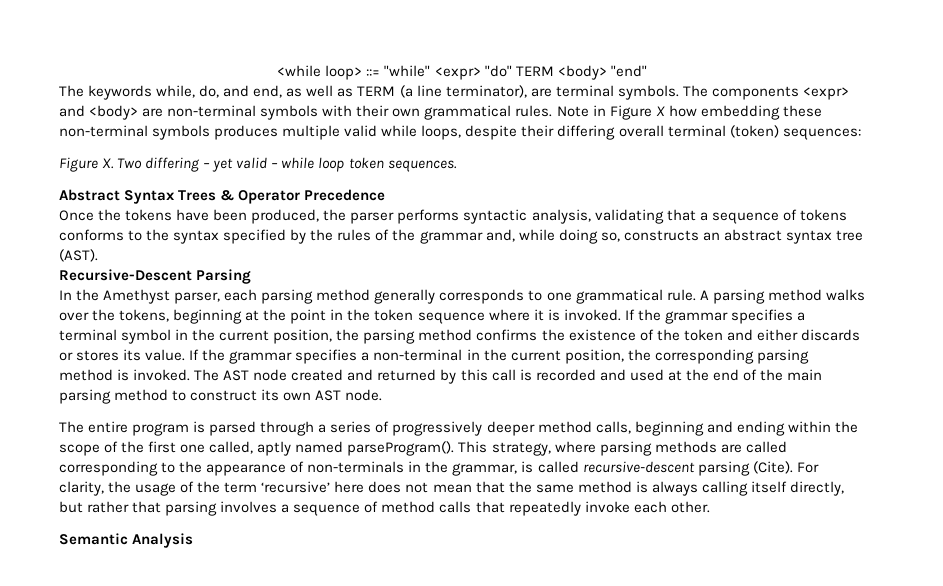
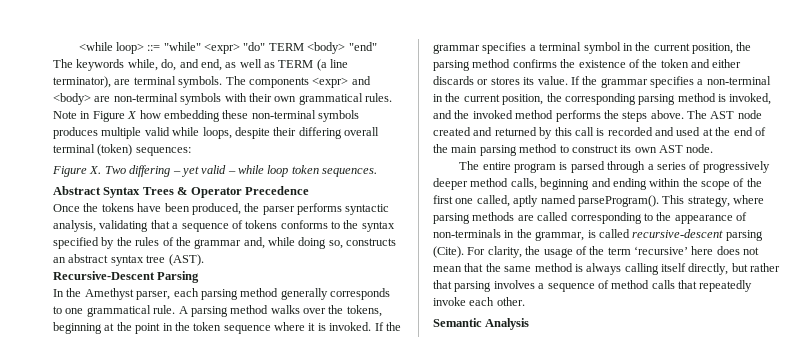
- If the grammar specifies a non-terminal in the current position, the corresponding parsing method is invoked.
+ If the grammar specifies a non-terminal in the current position, the corresponding parsing method is invoked, and the invoked method performs the steps above.

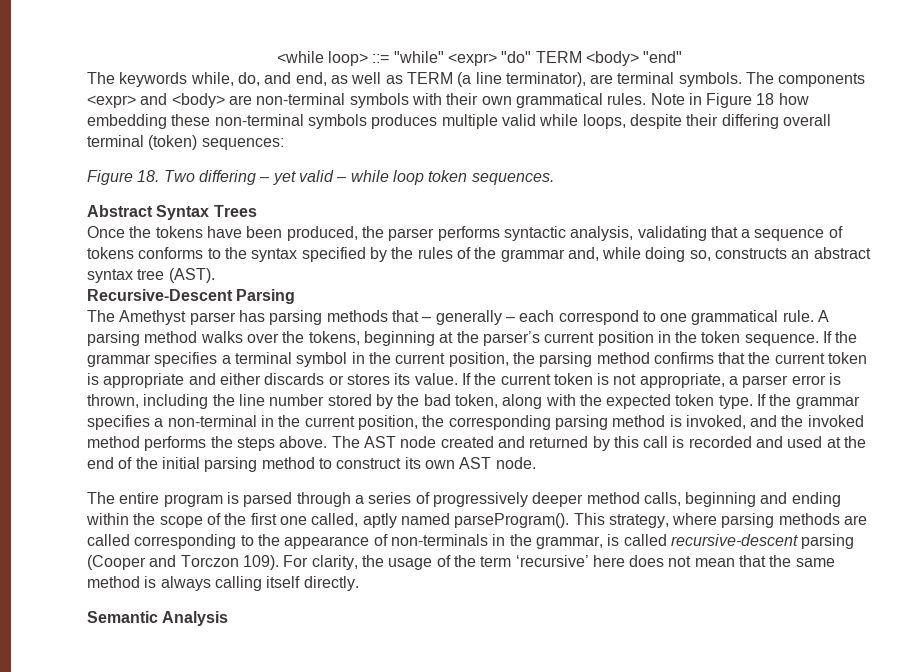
- Note in Figure X how embedding these non-terminal symbols produces multiple valid while loops, despite their differing overall terminal (token) sequences:
+ Note in Figure 18 how embedding these non-terminal symbols produces multiple valid while loops, despite their differing overall terminal (token) sequences:
- Figure X. Two differing – yet valid – while loop token sequences.
+ Figure 18. Two differing – yet valid – while loop token sequences.
- Abstract Syntax Trees & Operator Precedence
+ Abstract Syntax Trees
- In the Amethyst parser, each parsing method generally corresponds to one grammatical rule.
+ The Amethyst parser has parsing methods that – generally – each correspond to one grammatical rule.
- A parsing method walks over the tokens, beginning at the point in the token sequence where it is invoked.
+ A parsing method walks over the tokens, beginning at the parser’s current position in the token sequence.
- If the grammar specifies a terminal symbol in the current position, the parsing method confirms the existence of the token and either discards or stores its value.
+ If the grammar specifies a terminal symbol in the current position, the parsing method confirms that the current token is appropriate and either discards or stores its value.
- If the grammar specifies a non-terminal in the current position, the corresponding parsing method is invoked, and the invoked method performs the steps above.
+ If the current token is not appropriate, a parser error is thrown, including the line number stored by the bad token, along with the expected token type. If the grammar specifies a non-terminal in the current position, the corresponding parsing method is invoked, and the invoked method performs the steps above.
- The AST node created and returned by this call is recorded and used at the end of the main parsing method to construct its own AST node.
+ The AST node created and returned by this call is recorded and used at the end of the initial parsing method to construct its own AST node.
- This strategy, where parsing methods are called corresponding to the appearance of non-terminals in the grammar, is called recursive-descent parsing (Cite).
+ This strategy, where parsing methods are called corresponding to the appearance of non-terminals in the grammar, is called recursive-descent parsing (Cooper and Torczon 109).
- For clarity, the usage of the term ‘recursive’ here does not mean that the same method is always calling itself directly, but rather that parsing involves a sequence of method calls that repeatedly invoke each other.
+ For clarity, the usage of the term ‘recursive’ here does not mean that the same method is always calling itself directly.

